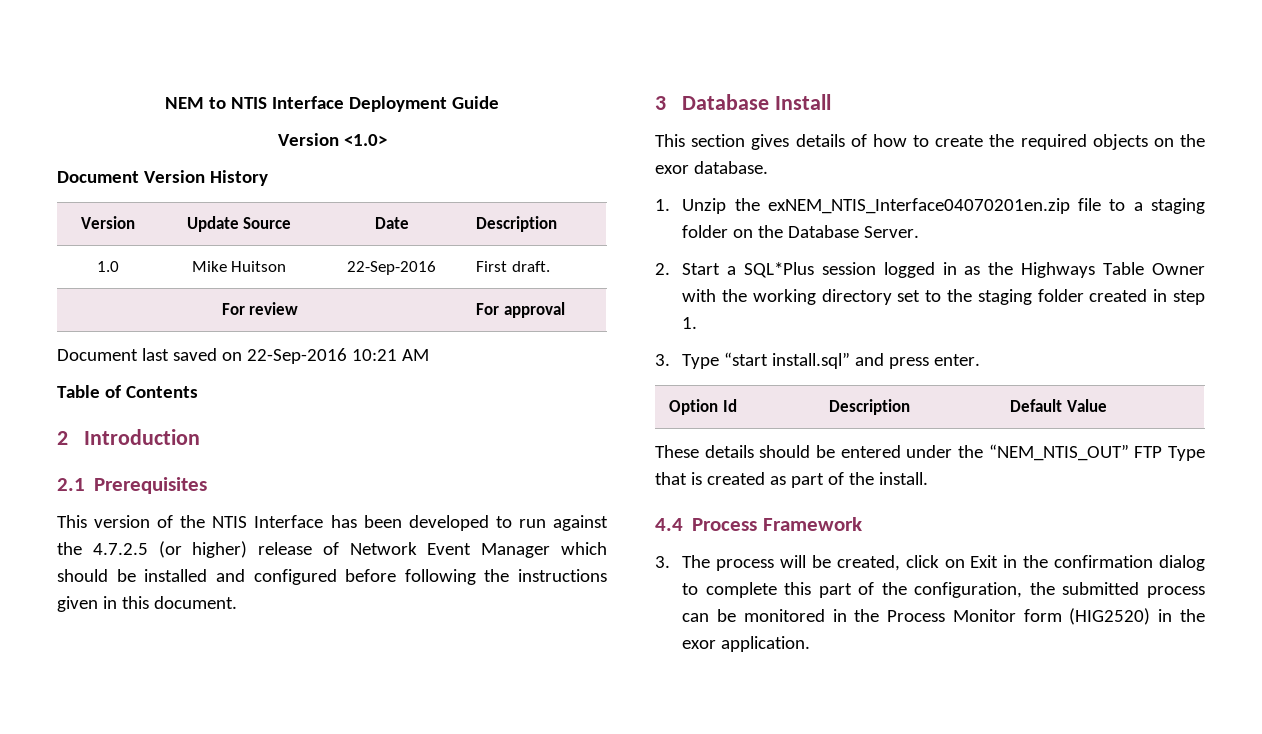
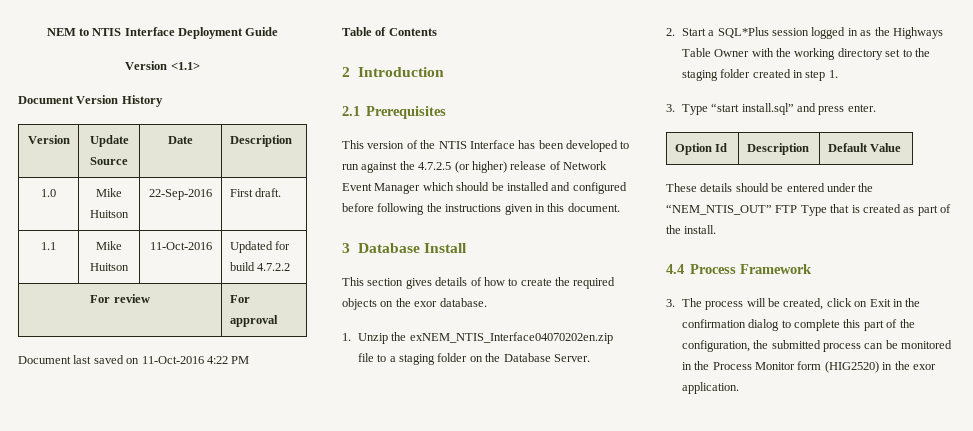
- Version <1.0>
+ Version <1.1>
+ 1.1 | Mike Huitson | 11-Oct-2016 | Updated for build 4.7.2.2
- Document last saved on 22-Sep-2016 10:21 AM
+ Document last saved on 11-Oct-2016 4:22 PM
- 1. Unzip the exNEM_NTIS_Interface04070201en.zip file to a staging folder on the Database Server.
+ 1. Unzip the exNEM_NTIS_Interface04070202en.zip file to a staging folder on the Database Server.

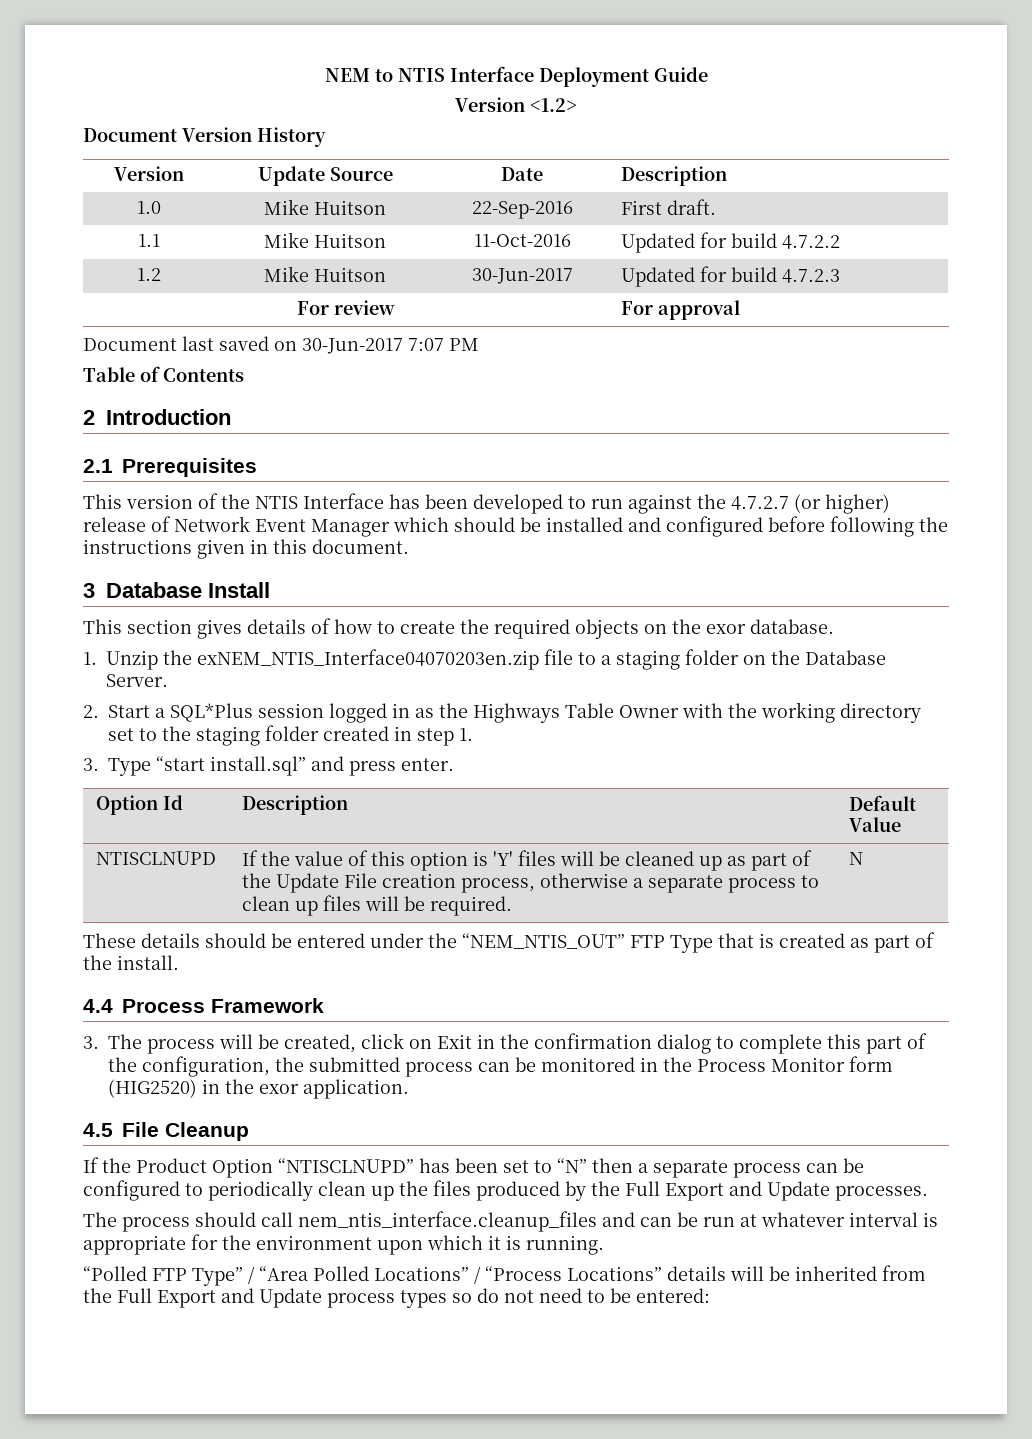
- Version <1.1>
+ Version <1.2>
+ 1.2 | Mike Huitson | 30-Jun-2017 | Updated for build 4.7.2.3
- Document last saved on 11-Oct-2016 4:22 PM
+ Document last saved on 30-Jun-2017 7:07 PM
- This version of the NTIS Interface has been developed to run against the 4.7.2.5 (or higher) release of Network Event Manager which should be installed and configured before following the instructions given in this document.
+ This version of the NTIS Interface has been developed to run against the 4.7.2.7 (or higher) release of Network Event Manager which should be installed and configured before following the instructions given in this document.
- 1. Unzip the exNEM_NTIS_Interface04070202en.zip file to a staging folder on the Database Server.
+ 1. Unzip the exNEM_NTIS_Interface04070203en.zip file to a staging folder on the Database Server.
+ NTISCLNUPD | If the value of this option is 'Y' files will be cleaned up as part of the Update File creation process, otherwise a separate process to clean up files will be required. | N
+ 4.5 File Cleanup
+ If the Product Option “NTISCLNUPD” has been set to “N” then a separate process can be configured to periodically clean up the files produced by the Full Export and Update processes.
+ The process should call nem_ntis_interface.cleanup_files and can be run at whatever interval is appropriate for the environment upon which it is running.
+ “Polled FTP Type” / “Area Polled Locations” / “Process Locations” details will be inherited from the Full Export and Update process types so do not need to be entered:

